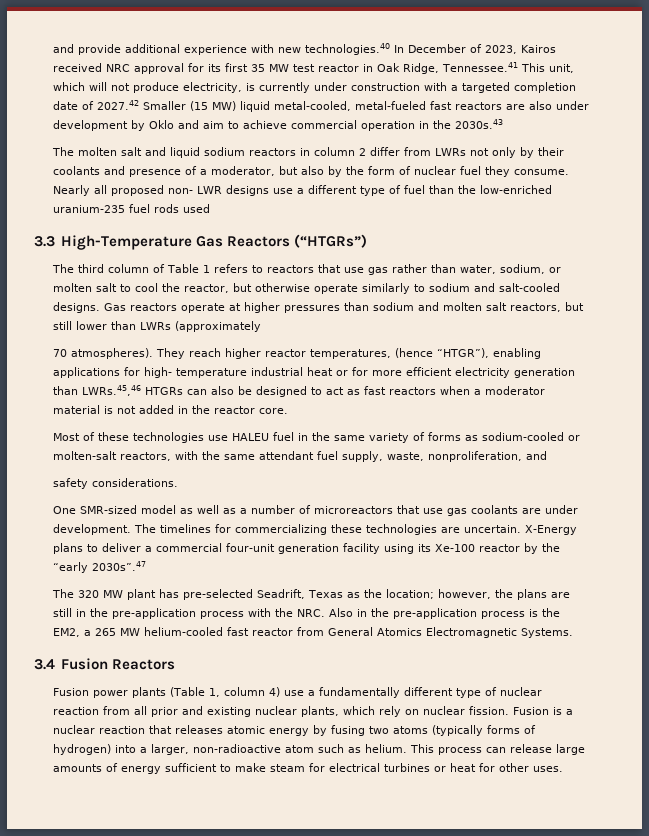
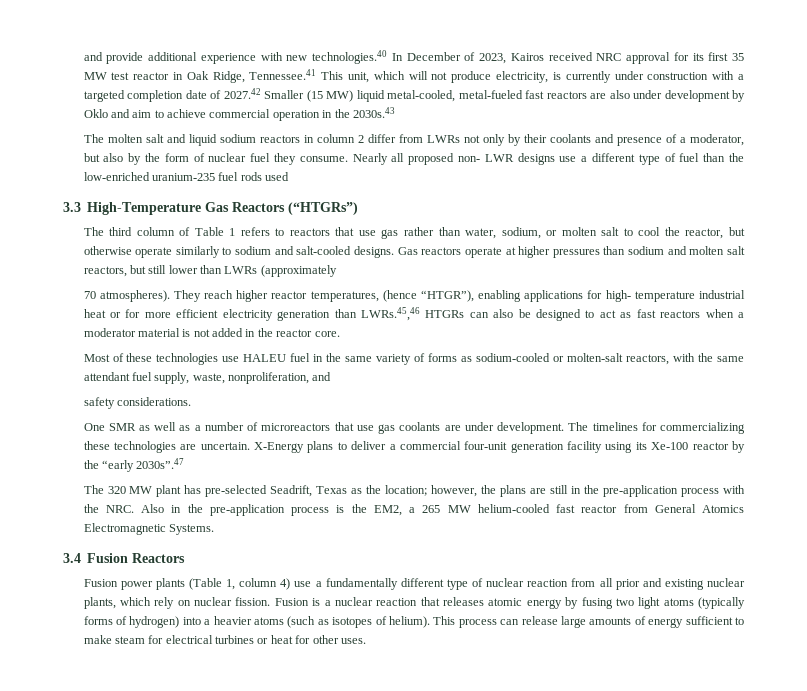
- One SMR-sized model as well as a number of microreactors that use gas coolants are under development.
+ One SMR as well as a number of microreactors that use gas coolants are under development.
- Fusion is a nuclear reaction that releases atomic energy by fusing two atoms (typically forms of hydrogen) into a larger, non-radioactive atom such as helium.
+ Fusion is a nuclear reaction that releases atomic energy by fusing two light atoms (typically forms of hydrogen) into a heavier atoms (such as isotopes of helium).

